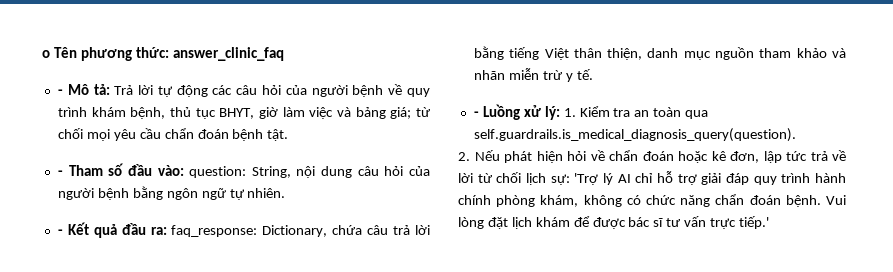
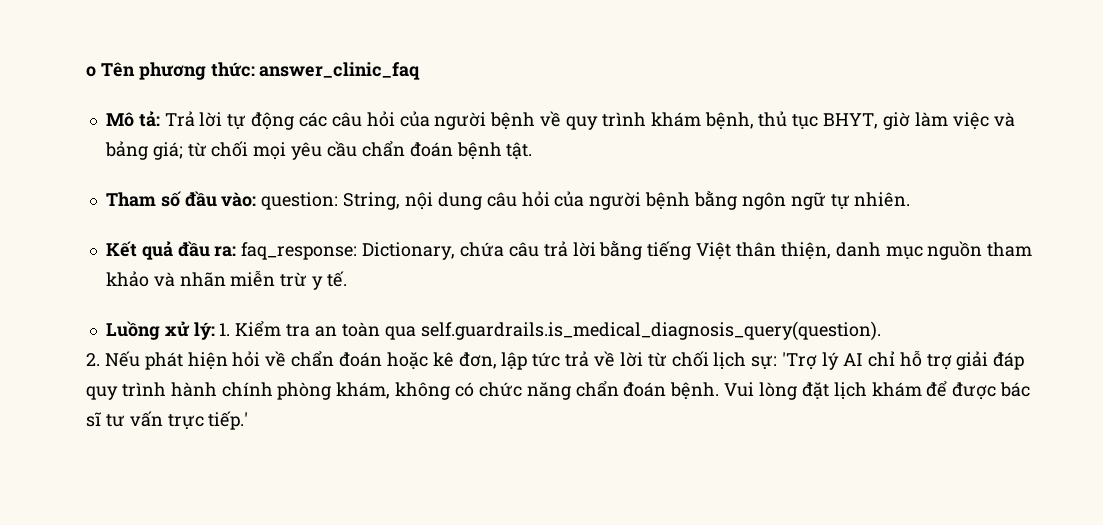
- - Mô tả: Trả lời tự động các câu hỏi của người bệnh về quy trình khám bệnh, thủ tục BHYT, giờ làm việc và bảng giá; từ chối mọi yêu cầu chẩn đoán bệnh tật.
+ Mô tả: Trả lời tự động các câu hỏi của người bệnh về quy trình khám bệnh, thủ tục BHYT, giờ làm việc và bảng giá; từ chối mọi yêu cầu chẩn đoán bệnh tật.
- - Tham số đầu vào: question: String, nội dung câu hỏi của người bệnh bằng ngôn ngữ tự nhiên.
+ Tham số đầu vào: question: String, nội dung câu hỏi của người bệnh bằng ngôn ngữ tự nhiên.
- - Kết quả đầu ra: faq_response: Dictionary, chứa câu trả lời bằng tiếng Việt thân thiện, danh mục nguồn tham khảo và nhãn miễn trừ y tế.
+ Kết quả đầu ra: faq_response: Dictionary, chứa câu trả lời bằng tiếng Việt thân thiện, danh mục nguồn tham khảo và nhãn miễn trừ y tế.
- - Luồng xử lý: 1. Kiểm tra an toàn qua self.guardrails.is_medical_diagnosis_query(question).
+ Luồng xử lý: 1. Kiểm tra an toàn qua self.guardrails.is_medical_diagnosis_query(question).

